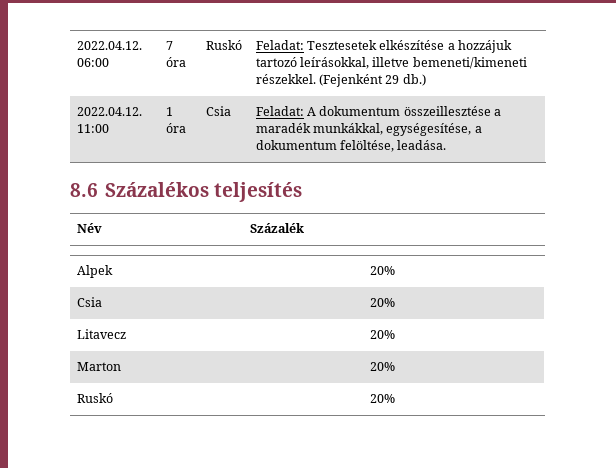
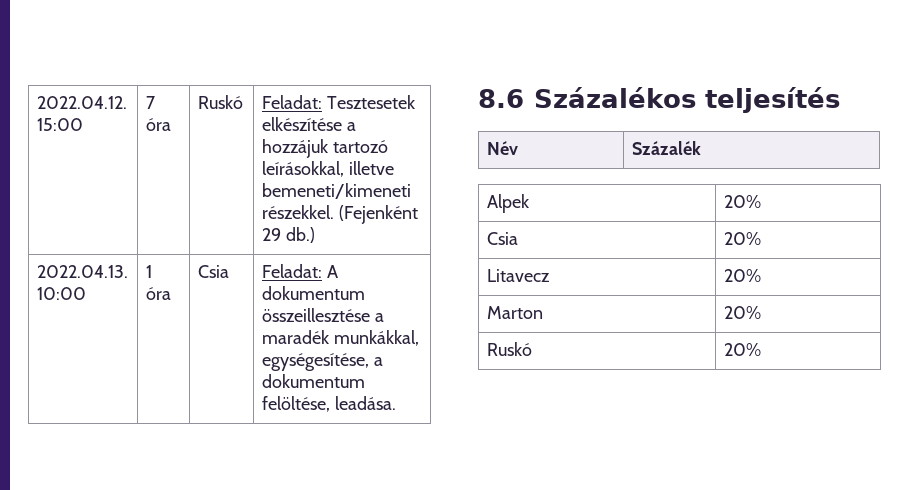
- 2022.04.12. 06:00 | 7 óra | Ruskó | Feladat: Tesztesetek elkészítése a hozzájuk tartozó leírásokkal, illetve bemeneti/kimeneti részekkel. (Fejenként 29 db.)
+ 2022.04.12. 15:00 | 7 óra | Ruskó | Feladat: Tesztesetek elkészítése a hozzájuk tartozó leírásokkal, illetve bemeneti/kimeneti részekkel. (Fejenként 29 db.)
- 2022.04.12. 11:00 | 1 óra | Csia | Feladat: A dokumentum összeillesztése a maradék munkákkal, egységesítése, a dokumentum felöltése, leadása.
+ 2022.04.13. 10:00 | 1 óra | Csia | Feladat: A dokumentum összeillesztése a maradék munkákkal, egységesítése, a dokumentum felöltése, leadása.

